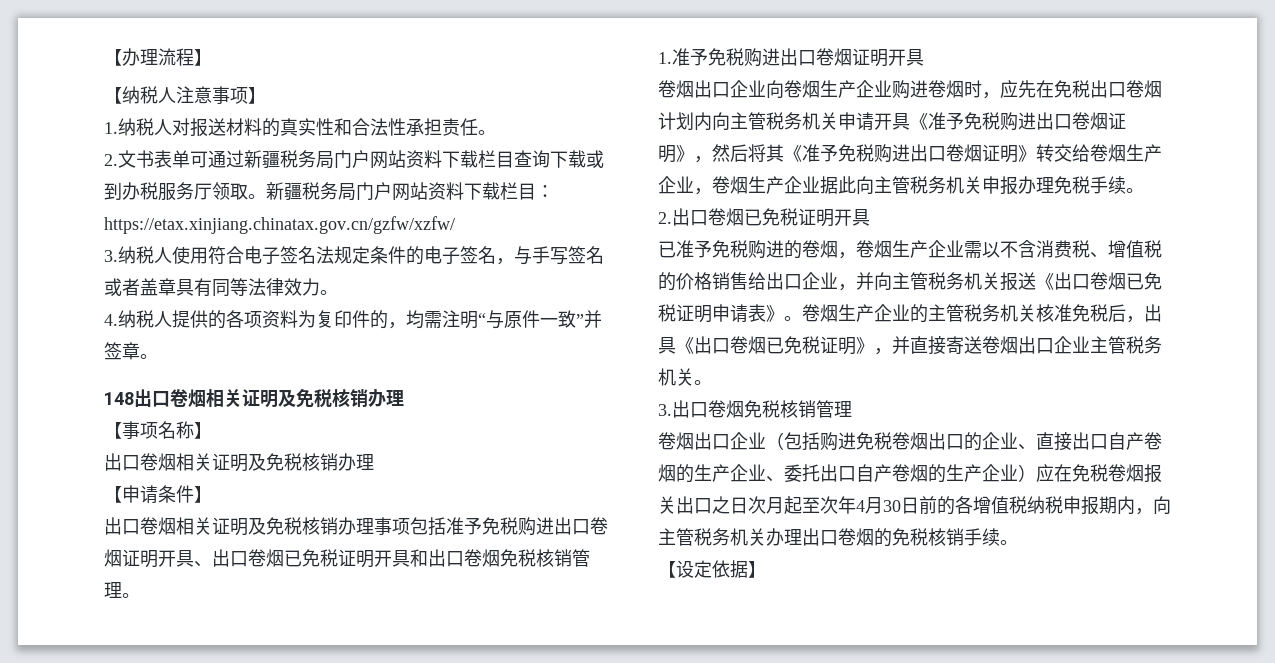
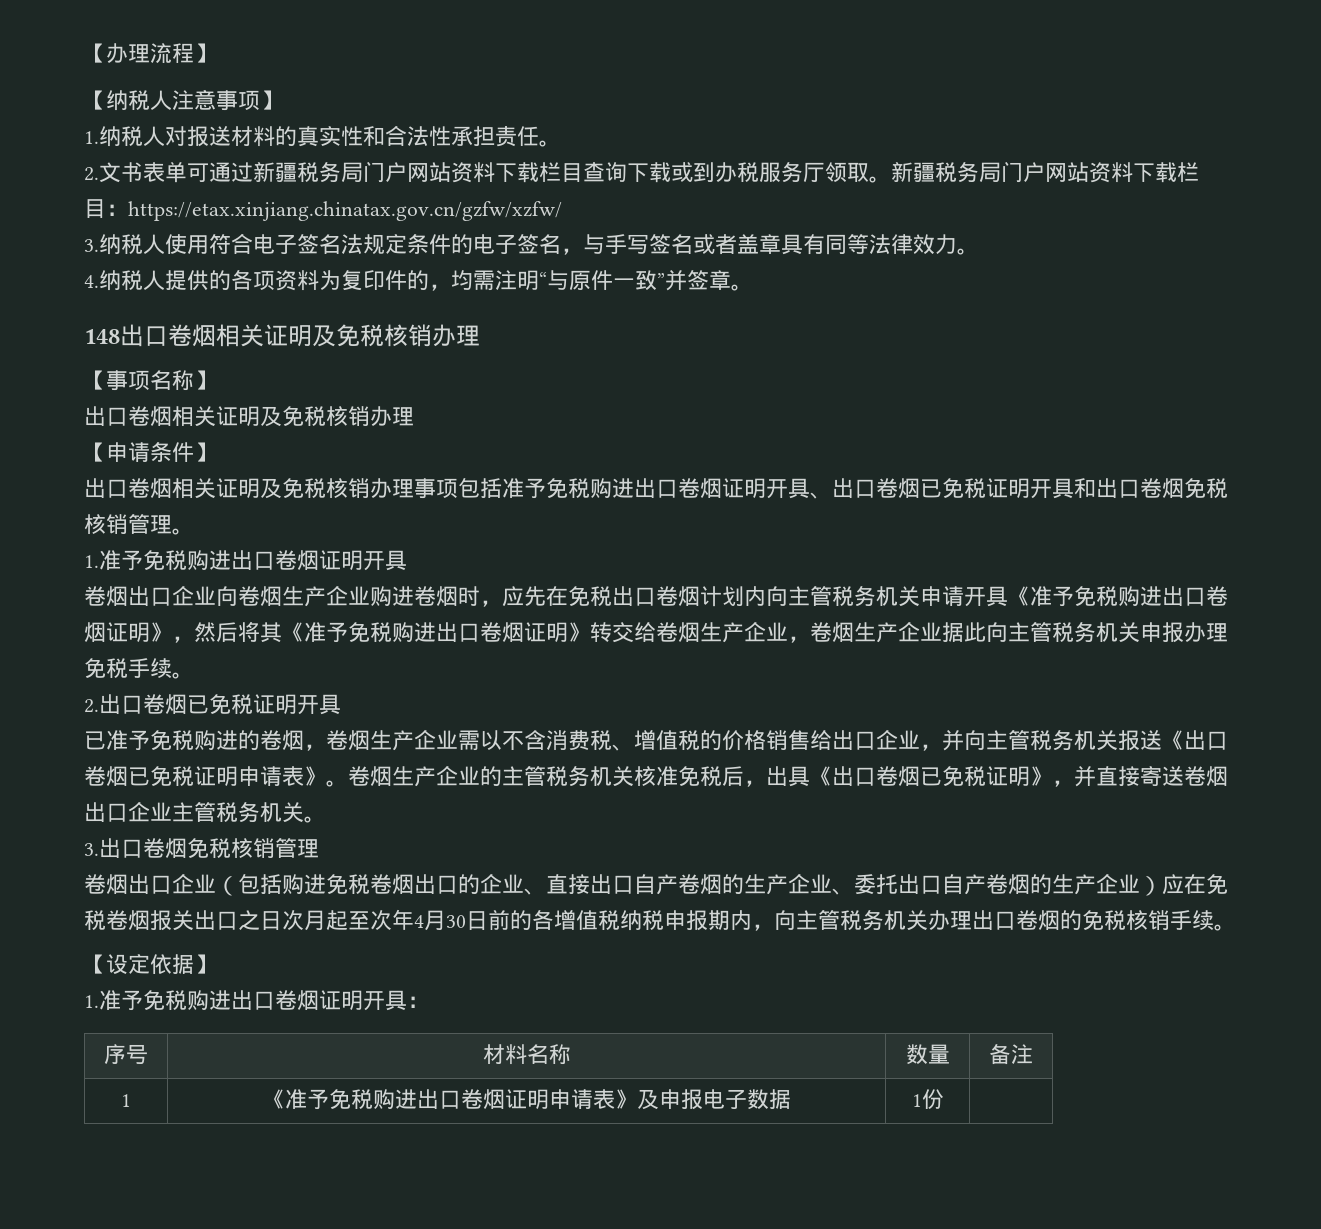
+ 1.准予免税购进出口卷烟证明开具：
+ 序号 | 材料名称 | 数量 | 备注
+ 1 | 《准予免税购进出口卷烟证明申请表》及申报电子数据 | 1份 |

